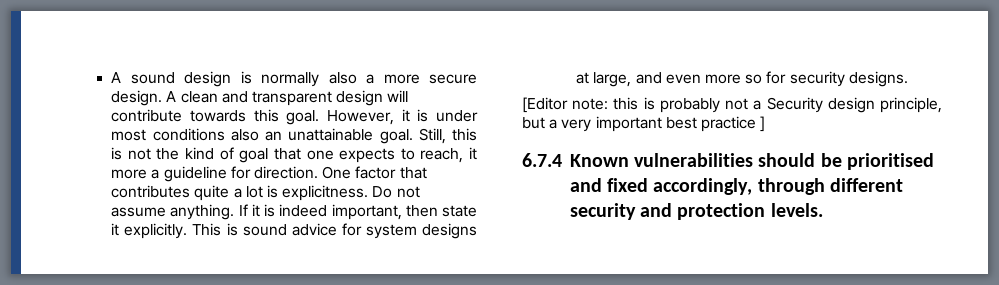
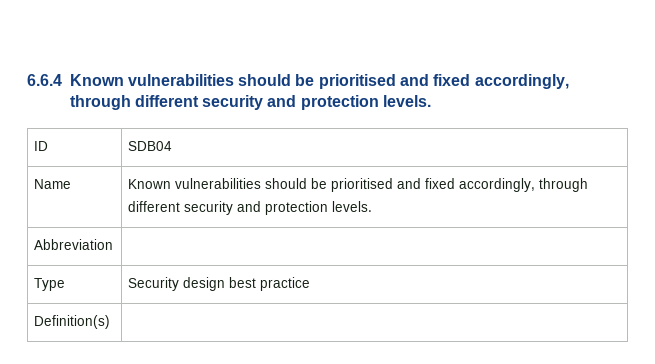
- A sound design is normally also a more secure design. A clean and transparent design will contribute towards this goal. However, it is under most conditions also an unattainable goal. Still, this is not the kind of goal that one expects to reach, it more a guideline for direction. One factor that contributes quite a lot is explicitness. Do not assume anything. If it is indeed important, then state it explicitly. This is sound advice for system designs at large, and even more so for security designs.
- [Editor note: this is probably not a Security design principle, but a very important best practice ]
- 6.7.4 Known vulnerabilities should be prioritised and fixed accordingly, through different security and protection levels.
+ 6.6.4 Known vulnerabilities should be prioritised and fixed accordingly, through different security and protection levels.
+ ID | SDB04
+ Name | Known vulnerabilities should be prioritised and fixed accordingly, through different security and protection levels.
+ Abbreviation |
+ Type | Security design best practice
+ Definition(s) |

